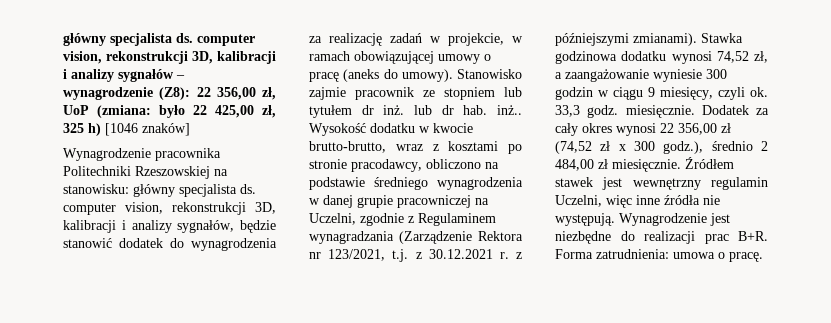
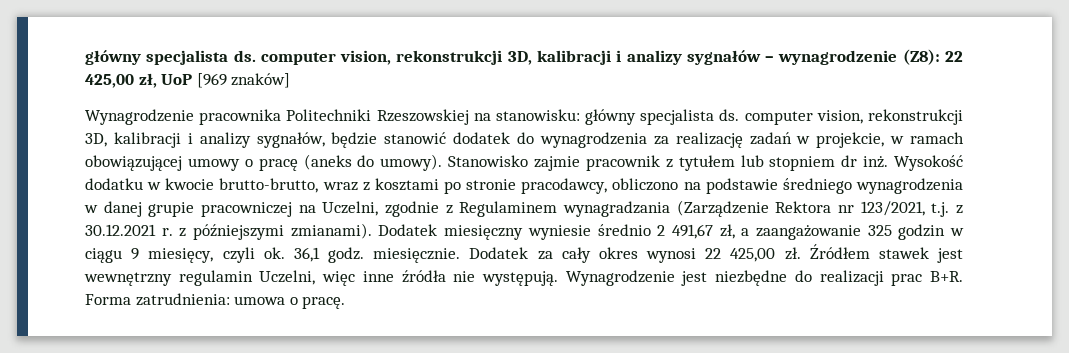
- główny specjalista ds. computer vision, rekonstrukcji 3D, kalibracji i analizy sygnałów – wynagrodzenie (Z8): 22 356,00 zł, UoP (zmiana: było 22 425,00 zł, 325 h) [1046 znaków]
+ główny specjalista ds. computer vision, rekonstrukcji 3D, kalibracji i analizy sygnałów – wynagrodzenie (Z8): 22 425,00 zł, UoP [969 znaków]
- Stanowisko zajmie pracownik ze stopniem lub tytułem dr inż. lub dr hab. inż..
+ Stanowisko zajmie pracownik z tytułem lub stopniem dr inż.
- Stawka godzinowa dodatku wynosi 74,52 zł, a zaangażowanie wyniesie 300 godzin w ciągu 9 miesięcy, czyli ok.
+ Dodatek miesięczny wyniesie średnio 2 491,67 zł, a zaangażowanie 325 godzin w ciągu 9 miesięcy, czyli ok.
- 33,3 godz. miesięcznie.
+ 36,1 godz. miesięcznie.
- Dodatek za cały okres wynosi 22 356,00 zł (74,52 zł x 300 godz.), średnio 2 484,00 zł miesięcznie.
+ Dodatek za cały okres wynosi 22 425,00 zł.

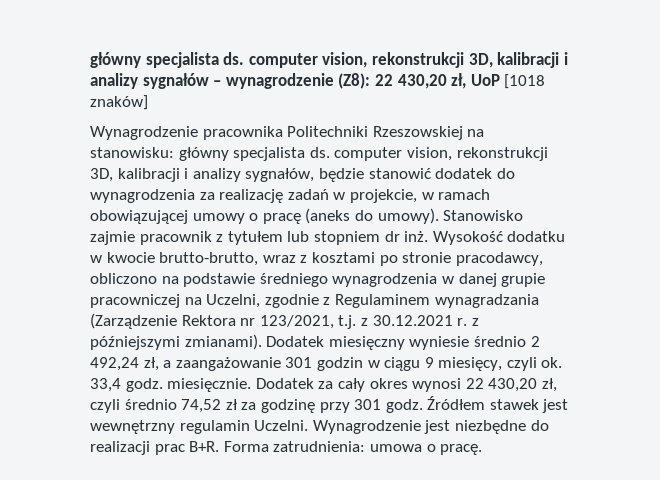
- główny specjalista ds. computer vision, rekonstrukcji 3D, kalibracji i analizy sygnałów – wynagrodzenie (Z8): 22 425,00 zł, UoP [969 znaków]
+ główny specjalista ds. computer vision, rekonstrukcji 3D, kalibracji i analizy sygnałów – wynagrodzenie (Z8): 22 430,20 zł, UoP [1018 znaków]
- Dodatek miesięczny wyniesie średnio 2 491,67 zł, a zaangażowanie 325 godzin w ciągu 9 miesięcy, czyli ok.
+ Dodatek miesięczny wyniesie średnio 2 492,24 zł, a zaangażowanie 301 godzin w ciągu 9 miesięcy, czyli ok.
- 36,1 godz. miesięcznie.
+ 33,4 godz. miesięcznie.
- Dodatek za cały okres wynosi 22 425,00 zł.
+ Dodatek za cały okres wynosi 22 430,20 zł, czyli średnio 74,52 zł za godzinę przy 301 godz.
- Źródłem stawek jest wewnętrzny regulamin Uczelni, więc inne źródła nie występują.
+ Źródłem stawek jest wewnętrzny regulamin Uczelni.

